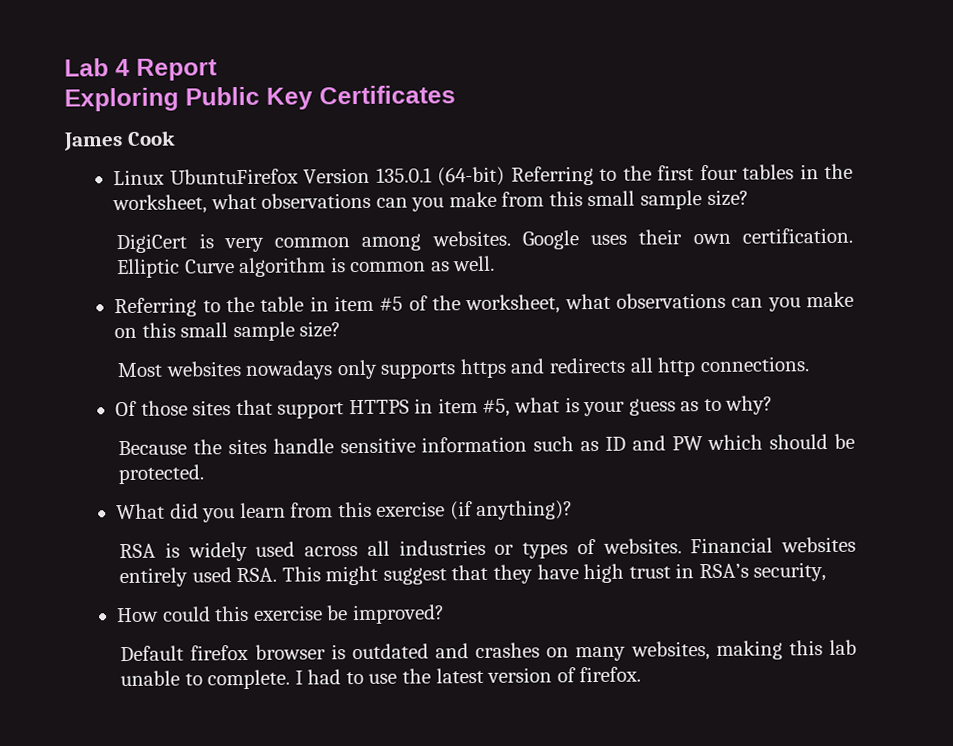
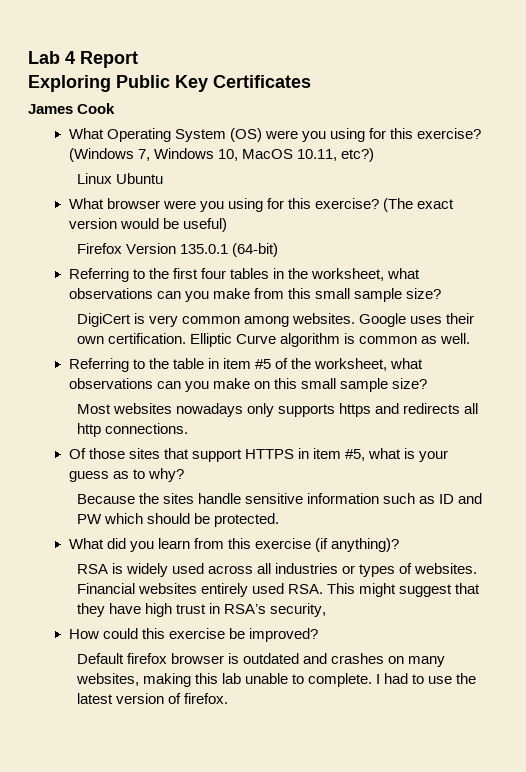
- Linux UbuntuFirefox Version 135.0.1 (64-bit) Referring to the first four tables in the worksheet, what observations can you make from this small sample size?
+ What Operating System (OS) were you using for this exercise? (Windows 7, Windows 10, MacOS 10.11, etc?)
+ Linux Ubuntu
+ What browser were you using for this exercise? (The exact version would be useful)
+ Firefox Version 135.0.1 (64-bit)
+ Referring to the first four tables in the worksheet, what observations can you make from this small sample size?

